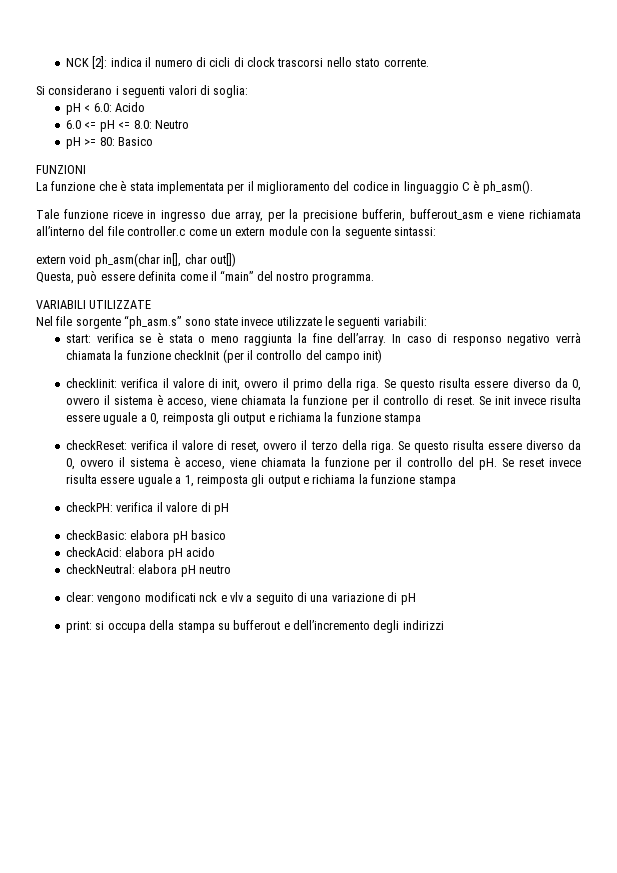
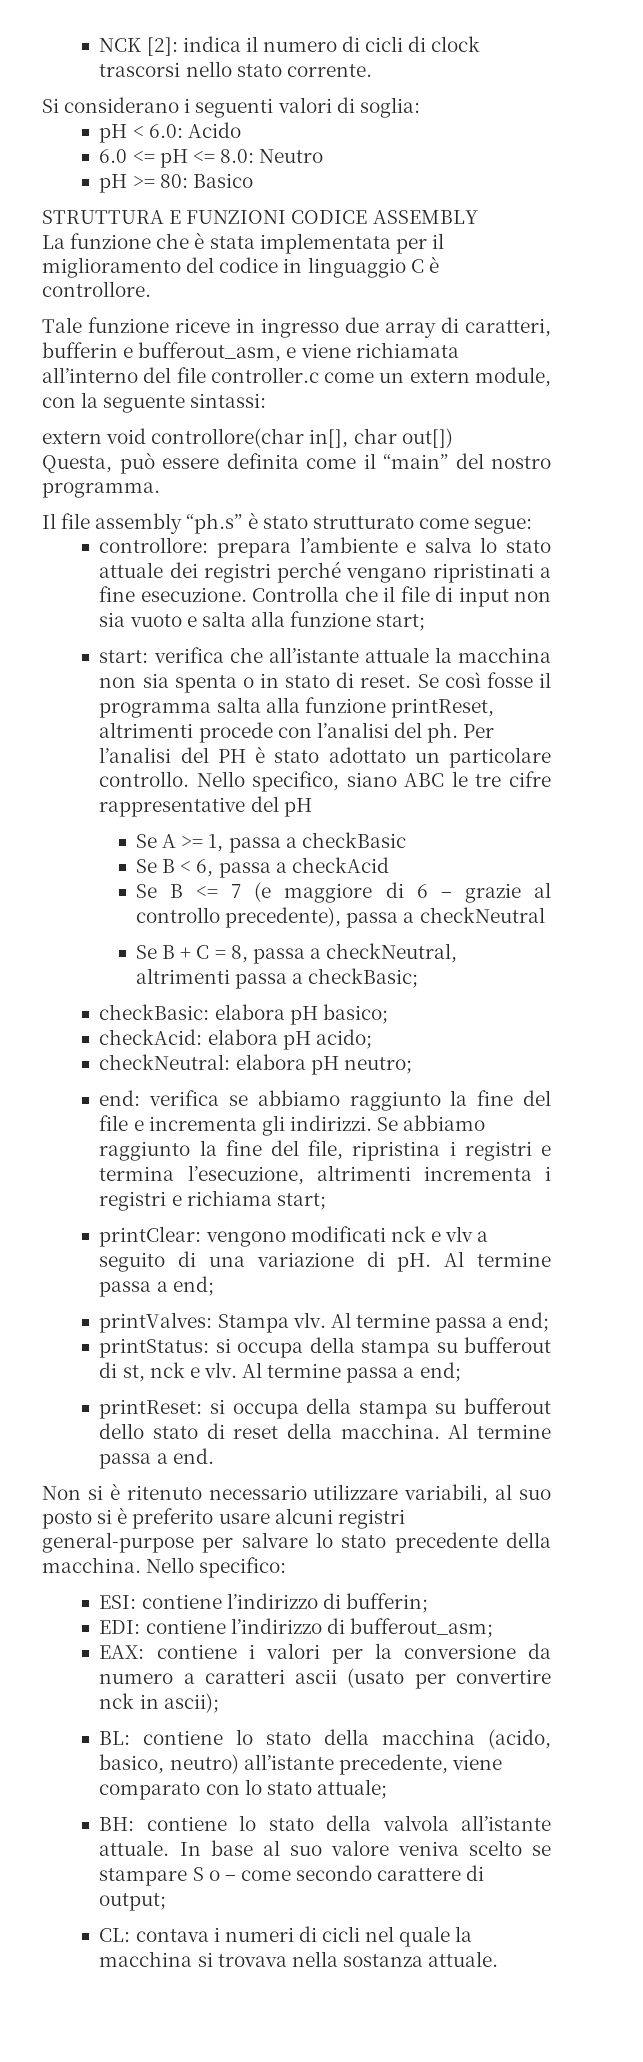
- FUNZIONI
+ STRUTTURA E FUNZIONI CODICE ASSEMBLY
- La funzione che è stata implementata per il miglioramento del codice in linguaggio C è ph_asm().
+ La funzione che è stata implementata per il miglioramento del codice in linguaggio C è controllore.
- Tale funzione riceve in ingresso due array, per la precisione bufferin, bufferout_asm e viene richiamata all’interno del file controller.c come un extern module con la seguente sintassi:
+ Tale funzione riceve in ingresso due array di caratteri, bufferin e bufferout_asm, e viene richiamata all’interno del file controller.c come un extern module, con la seguente sintassi:
- extern void ph_asm(char in[], char out[])
+ extern void controllore(char in[], char out[])
- VARIABILI UTILIZZATE
- Nel file sorgente “ph_asm.s” sono state invece utilizzate le seguenti variabili:
- start: verifica se è stata o meno raggiunta la fine dell’array. In caso di responso negativo verrà chiamata la funzione checkInit (per il controllo del campo init)
- checkIinit: verifica il valore di init, ovvero il primo della riga. Se questo risulta essere diverso da 0, ovvero il sistema è acceso, viene chiamata la funzione per il controllo di reset. Se init invece risulta essere uguale a 0, reimposta gli output e richiama la funzione stampa
- checkReset: verifica il valore di reset, ovvero il terzo della riga. Se questo risulta essere diverso da 0, ovvero il sistema è acceso, viene chiamata la funzione per il controllo del pH. Se reset invece risulta essere uguale a 1, reimposta gli output e richiama la funzione stampa
- checkPH: verifica il valore di pH
+ Il file assembly “ph.s” è stato strutturato come segue:
+ controllore: prepara l’ambiente e salva lo stato attuale dei registri perché vengano ripristinati a fine esecuzione. Controlla che il file di input non sia vuoto e salta alla funzione start;
+ start: verifica che all’istante attuale la macchina non sia spenta o in stato di reset. Se così fosse il programma salta alla funzione printReset, altrimenti procede con l’analisi del ph. Per l’analisi del PH è stato adottato un particolare controllo. Nello specifico, siano ABC le tre cifre rappresentative del pH
+ Se A >= 1, passa a checkBasic
+ Se B < 6, passa a checkAcid
+ Se B <= 7 (e maggiore di 6 – grazie al controllo precedente), passa a checkNeutral
+ Se B + C = 8, passa a checkNeutral, altrimenti passa a checkBasic;
- checkBasic: elabora pH basico
+ checkBasic: elabora pH basico;
- checkAcid: elabora pH acido
+ checkAcid: elabora pH acido;
- checkNeutral: elabora pH neutro
- clear: vengono modificati nck e vlv a seguito di una variazione di pH
- print: si occupa della stampa su bufferout e dell’incremento degli indirizzi
+ checkNeutral: elabora pH neutro;
+ end: verifica se abbiamo raggiunto la fine del file e incrementa gli indirizzi. Se abbiamo raggiunto la fine del file, ripristina i registri e termina l’esecuzione, altrimenti incrementa i registri e richiama start;
+ printClear: vengono modificati nck e vlv a seguito di una variazione di pH. Al termine passa a end;
+ printValves: Stampa vlv. Al termine passa a end;
+ printStatus: si occupa della stampa su bufferout di st, nck e vlv. Al termine passa a end;
+ printReset: si occupa della stampa su bufferout dello stato di reset della macchina. Al termine passa a end.
+ Non si è ritenuto necessario utilizzare variabili, al suo posto si è preferito usare alcuni registri general-purpose per salvare lo stato precedente della macchina. Nello specifico:
+ ESI: contiene l’indirizzo di bufferin;
+ EDI: contiene l’indirizzo di bufferout_asm;
+ EAX: contiene i valori per la conversione da numero a caratteri ascii (usato per convertire nck in ascii);
+ BL: contiene lo stato della macchina (acido, basico, neutro) all’istante precedente, viene comparato con lo stato attuale;
+ BH: contiene lo stato della valvola all’istante attuale. In base al suo valore veniva scelto se stampare S o – come secondo carattere di output;
+ CL: contava i numeri di cicli nel quale la macchina si trovava nella sostanza attuale.

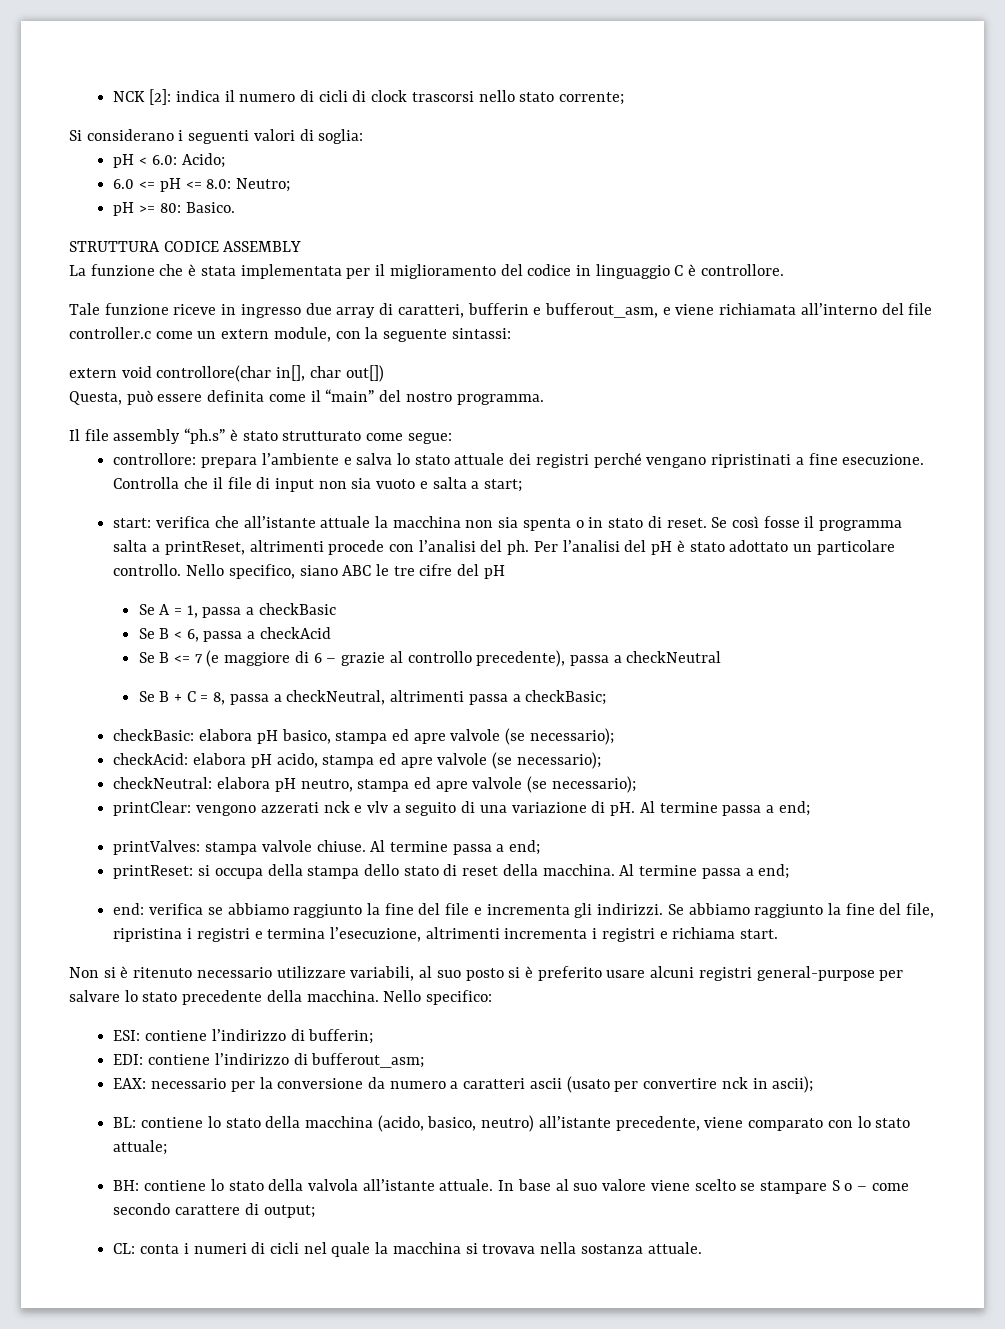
- NCK [2]: indica il numero di cicli di clock trascorsi nello stato corrente.
+ NCK [2]: indica il numero di cicli di clock trascorsi nello stato corrente;
- pH < 6.0: Acido
+ pH < 6.0: Acido;
- 6.0 <= pH <= 8.0: Neutro
+ 6.0 <= pH <= 8.0: Neutro;
- pH >= 80: Basico
+ pH >= 80: Basico.
- STRUTTURA E FUNZIONI CODICE ASSEMBLY
+ STRUTTURA CODICE ASSEMBLY
- Controlla che il file di input non sia vuoto e salta alla funzione start;
+ Controlla che il file di input non sia vuoto e salta a start;
- Se così fosse il programma salta alla funzione printReset, altrimenti procede con l’analisi del ph.
+ Se così fosse il programma salta a printReset, altrimenti procede con l’analisi del ph.
- Per l’analisi del PH è stato adottato un particolare controllo.
+ Per l’analisi del pH è stato adottato un particolare controllo.
- Nello specifico, siano ABC le tre cifre rappresentative del pH
+ Nello specifico, siano ABC le tre cifre del pH
- Se A >= 1, passa a checkBasic
+ Se A = 1, passa a checkBasic
- checkBasic: elabora pH basico;
- checkAcid: elabora pH acido;
- checkNeutral: elabora pH neutro;
+ checkBasic: elabora pH basico, stampa ed apre valvole (se necessario);
+ checkAcid: elabora pH acido, stampa ed apre valvole (se necessario);
+ checkNeutral: elabora pH neutro, stampa ed apre valvole (se necessario);
+ printClear: vengono azzerati nck e vlv a seguito di una variazione di pH. Al termine passa a end;
+ printValves: stampa valvole chiuse. Al termine passa a end;
+ printReset: si occupa della stampa dello stato di reset della macchina. Al termine passa a end;
- Se abbiamo raggiunto la fine del file, ripristina i registri e termina l’esecuzione, altrimenti incrementa i registri e richiama start;
- printClear: vengono modificati nck e vlv a seguito di una variazione di pH. Al termine passa a end;
- printValves: Stampa vlv. Al termine passa a end;
- printStatus: si occupa della stampa su bufferout di st, nck e vlv. Al termine passa a end;
- printReset: si occupa della stampa su bufferout dello stato di reset della macchina. Al termine passa a end.
+ Se abbiamo raggiunto la fine del file, ripristina i registri e termina l’esecuzione, altrimenti incrementa i registri e richiama start.
- EAX: contiene i valori per la conversione da numero a caratteri ascii (usato per convertire nck in ascii);
+ EAX: necessario per la conversione da numero a caratteri ascii (usato per convertire nck in ascii);
- In base al suo valore veniva scelto se stampare S o – come secondo carattere di output;
+ In base al suo valore viene scelto se stampare S o – come secondo carattere di output;
- CL: contava i numeri di cicli nel quale la macchina si trovava nella sostanza attuale.
+ CL: conta i numeri di cicli nel quale la macchina si trovava nella sostanza attuale.

